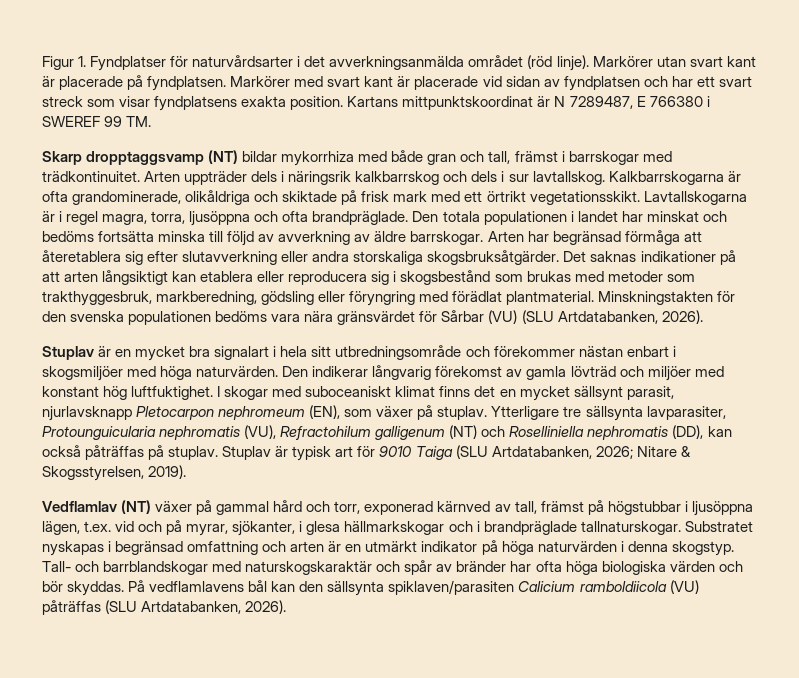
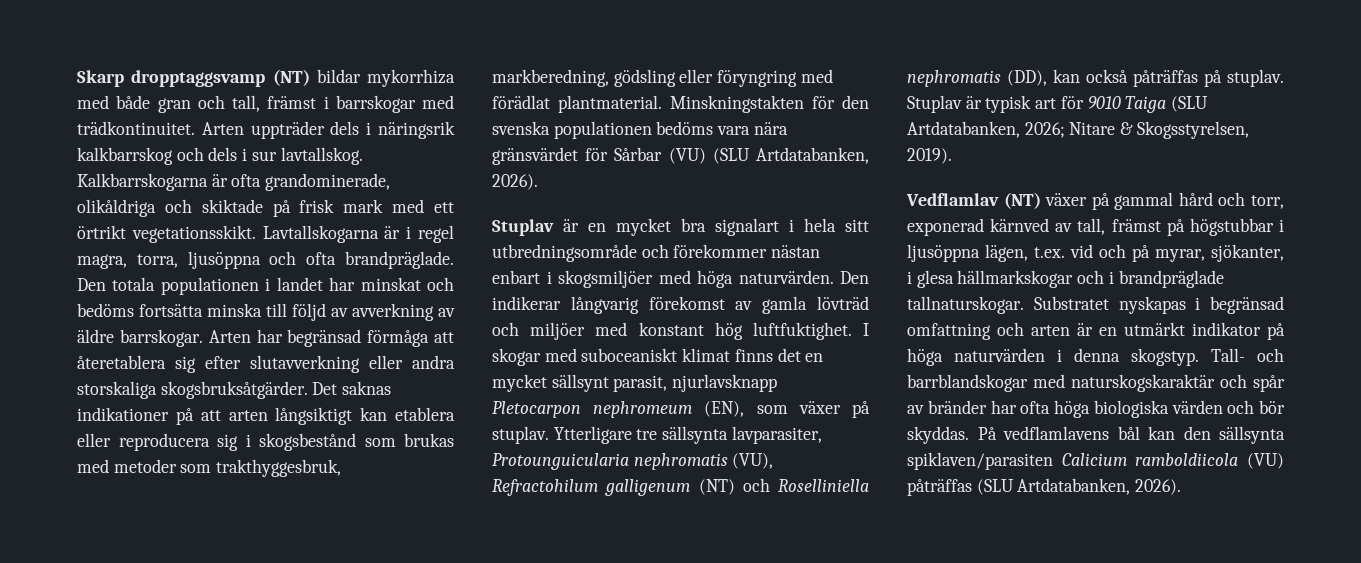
- Figur 1. Fyndplatser för naturvårdsarter i det avverkningsanmälda området (röd linje). Markörer utan svart kant är placerade på fyndplatsen. Markörer med svart kant är placerade vid sidan av fyndplatsen och har ett svart streck som visar fyndplatsens exakta position. Kartans mittpunktskoordinat är N 7289487, E 766380 i SWEREF 99 TM.

